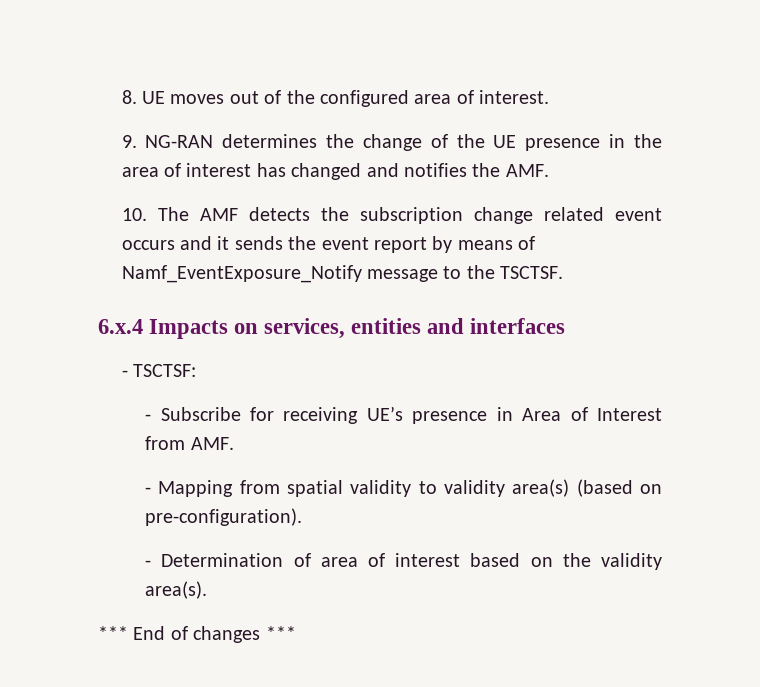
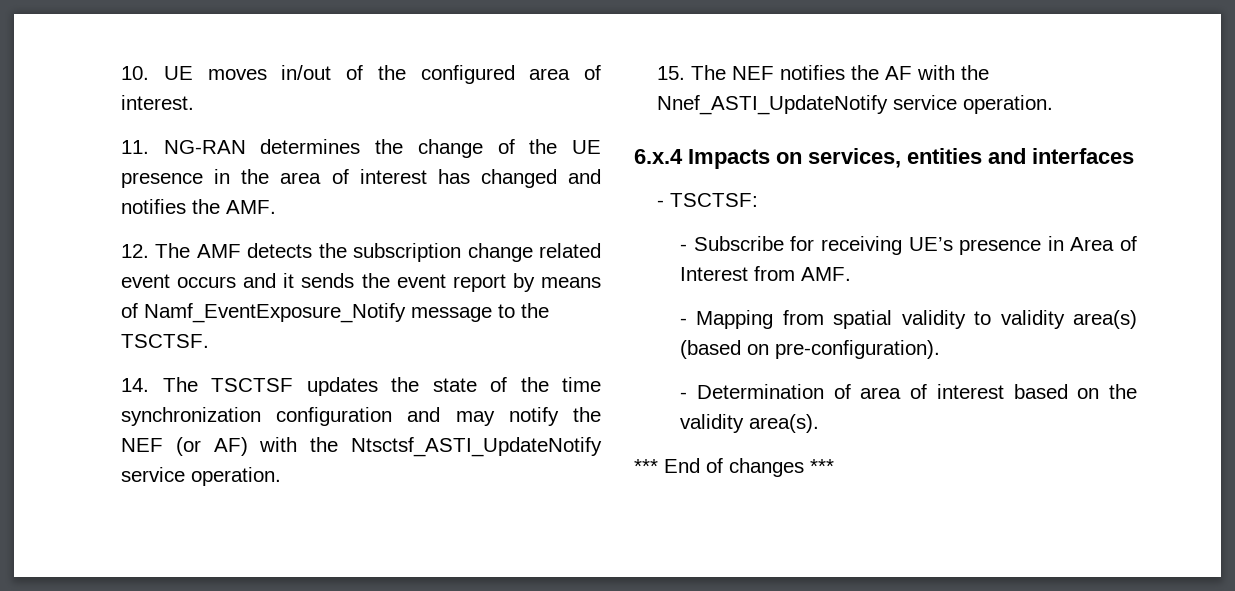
- 8. UE moves out of the configured area of interest.
+ 10. UE moves in/out of the configured area of interest.
- 9. NG-RAN determines the change of the UE presence in the area of interest has changed and notifies the AMF.
+ 11. NG-RAN determines the change of the UE presence in the area of interest has changed and notifies the AMF.
- 10. The AMF detects the subscription change related event occurs and it sends the event report by means of Namf_EventExposure_Notify message to the TSCTSF.
+ 12. The AMF detects the subscription change related event occurs and it sends the event report by means of Namf_EventExposure_Notify message to the TSCTSF.
+ 14. The TSCTSF updates the state of the time synchronization configuration and may notify the NEF (or AF) with the Ntsctsf_ASTI_UpdateNotify service operation.
+ 15. The NEF notifies the AF with the Nnef_ASTI_UpdateNotify service operation.

